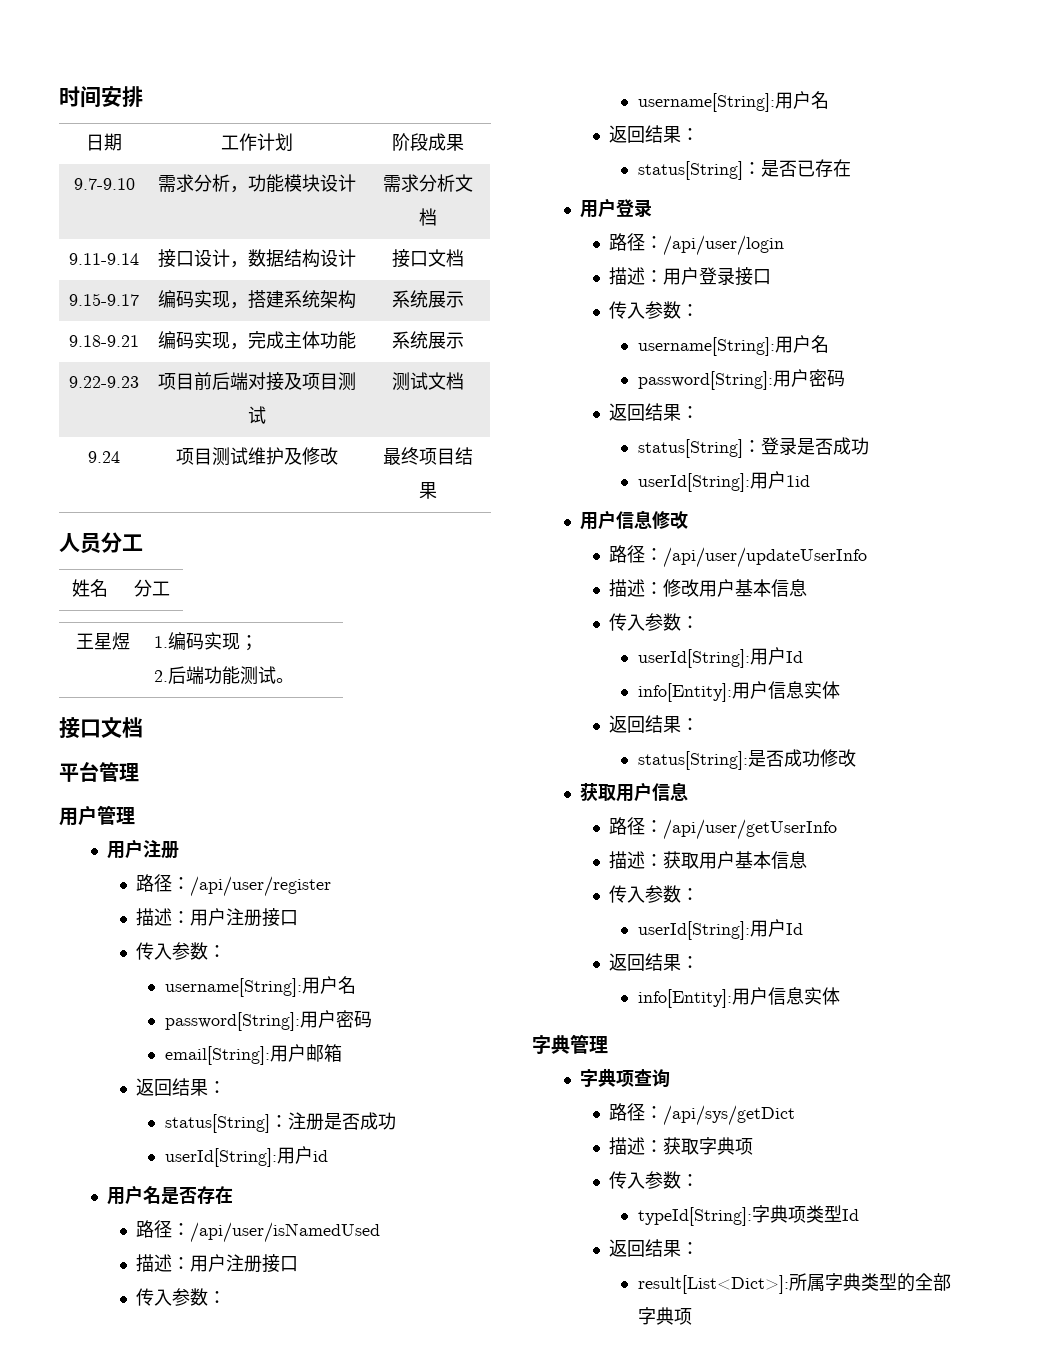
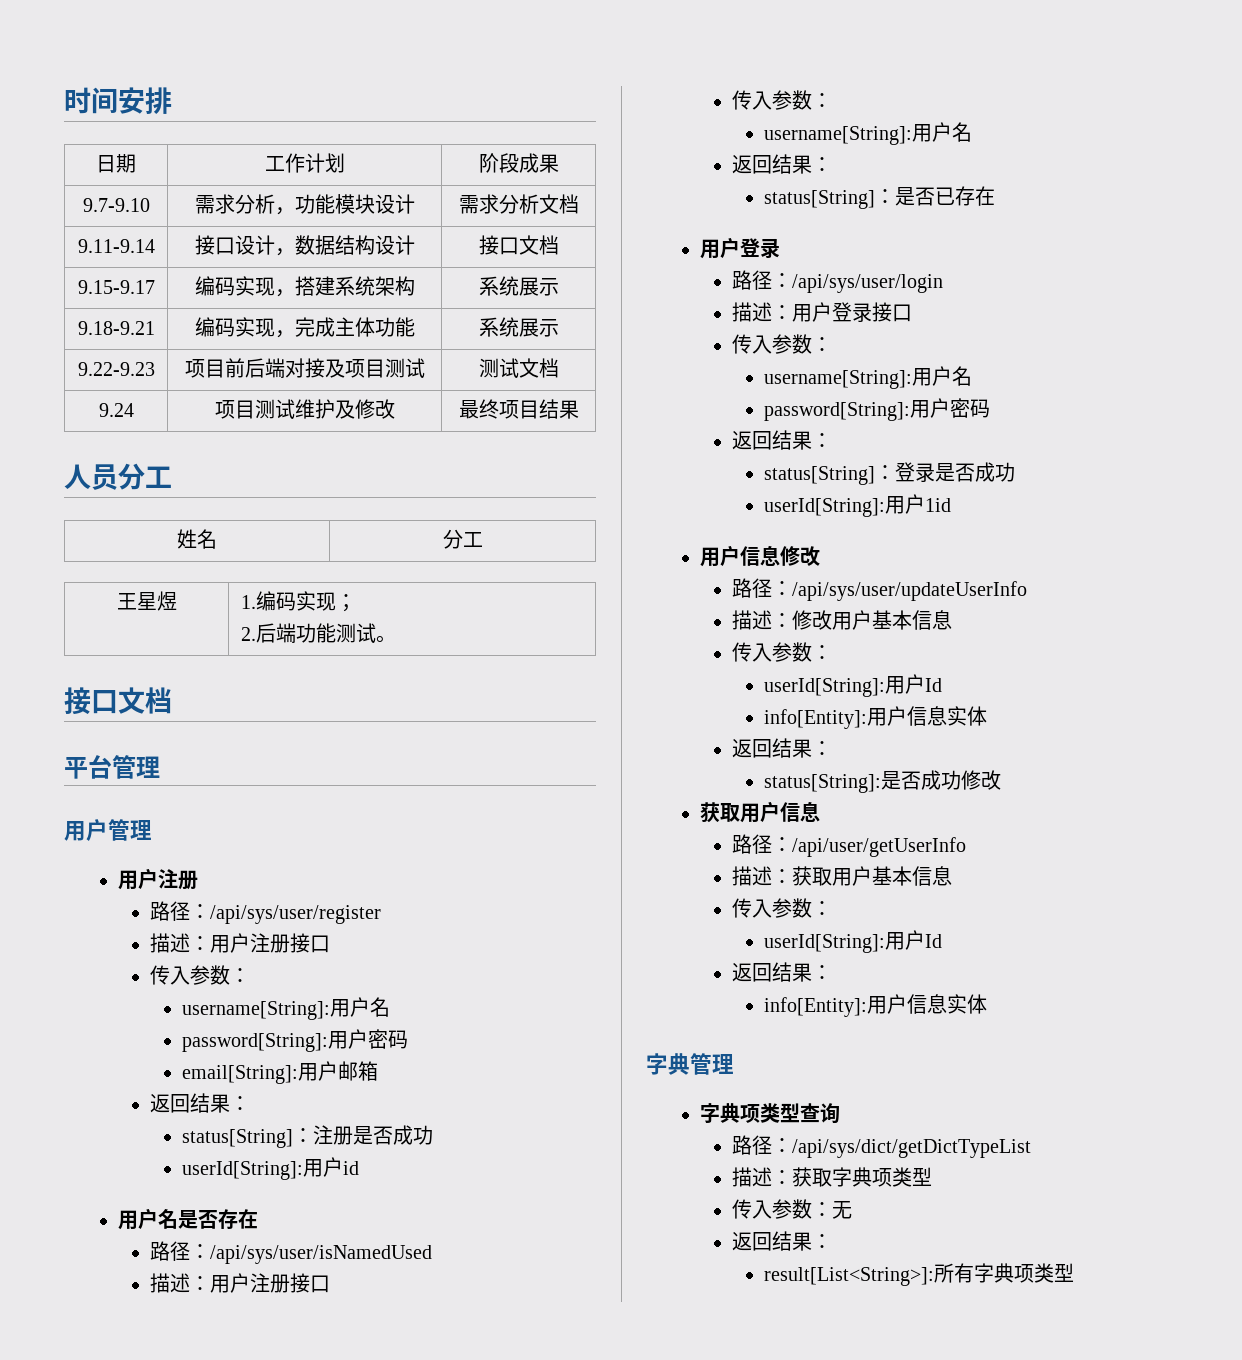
- 路径：/api/user/register
+ 路径：/api/sys/user/register
- 路径：/api/user/isNamedUsed
+ 路径：/api/sys/user/isNamedUsed
- 路径：/api/user/login
+ 路径：/api/sys/user/login
- 路径：/api/user/updateUserInfo
+ 路径：/api/sys/user/updateUserInfo
- 字典项查询
+ 字典项类型查询
- 路径：/api/sys/getDict
+ 路径：/api/sys/dict/getDictTypeList
- 描述：获取字典项
- 传入参数：
- typeId[String]:字典项类型Id
+ 描述：获取字典项类型
+ 传入参数：无
  返回结果：
- result[List<Dict>]:所属字典类型的全部字典项
+ result[List<String>]:所有字典项类型

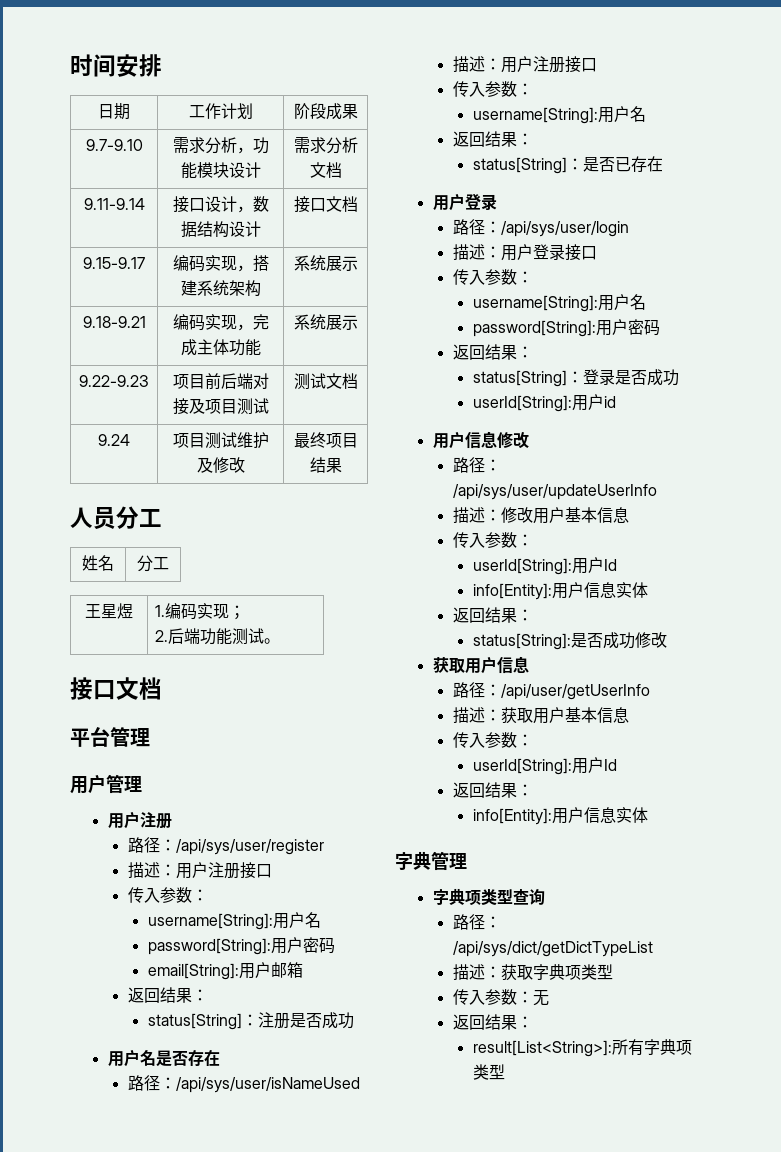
- userId[String]:用户id
- 路径：/api/sys/user/isNamedUsed
+ 路径：/api/sys/user/isNameUsed
- userId[String]:用户1id
+ userId[String]:用户id

